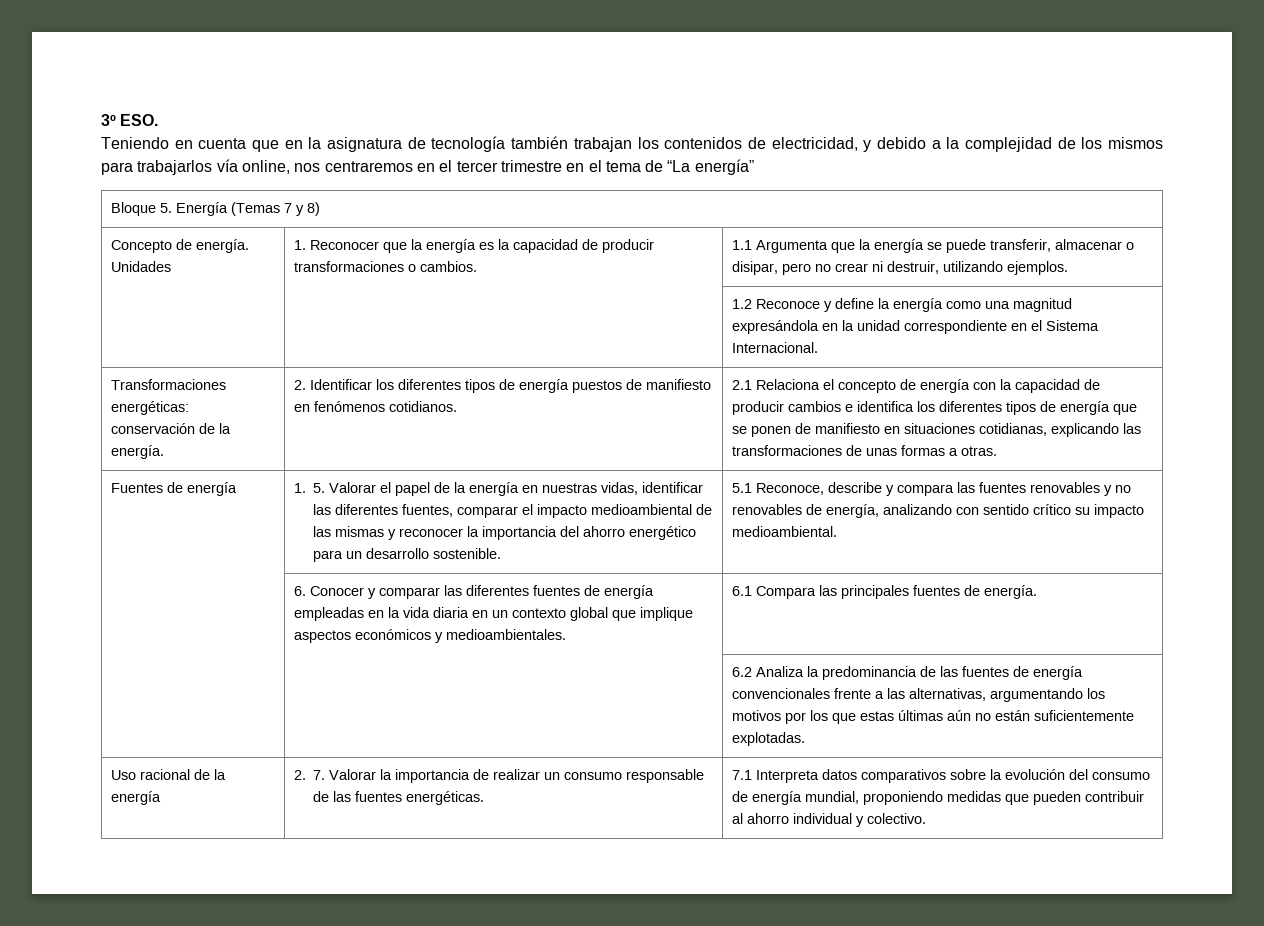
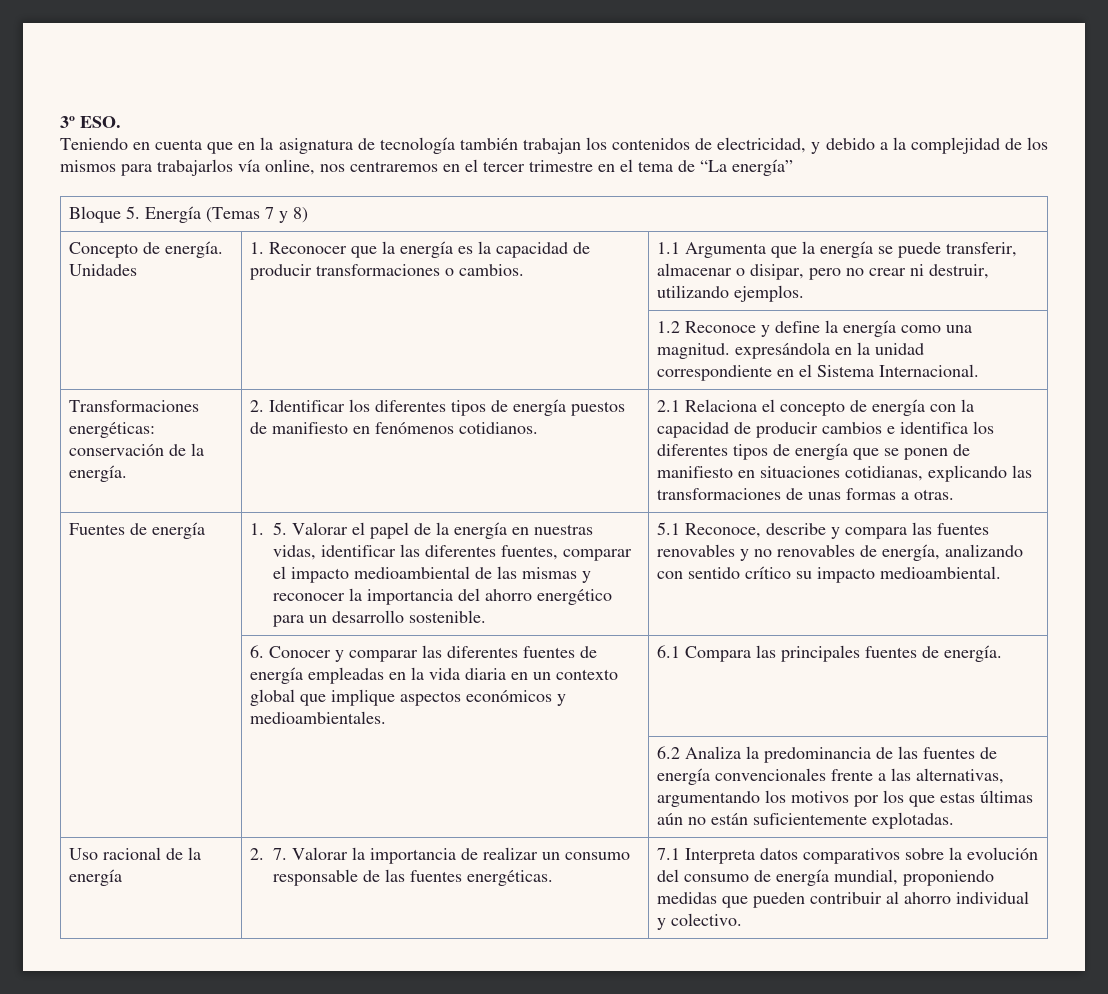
- | | 1.2 Reconoce y define la energía como una magnitud expresándola en la unidad correspondiente en el Sistema Internacional.
+ | | 1.2 Reconoce y define la energía como una magnitud. expresándola en la unidad correspondiente en el Sistema Internacional.

